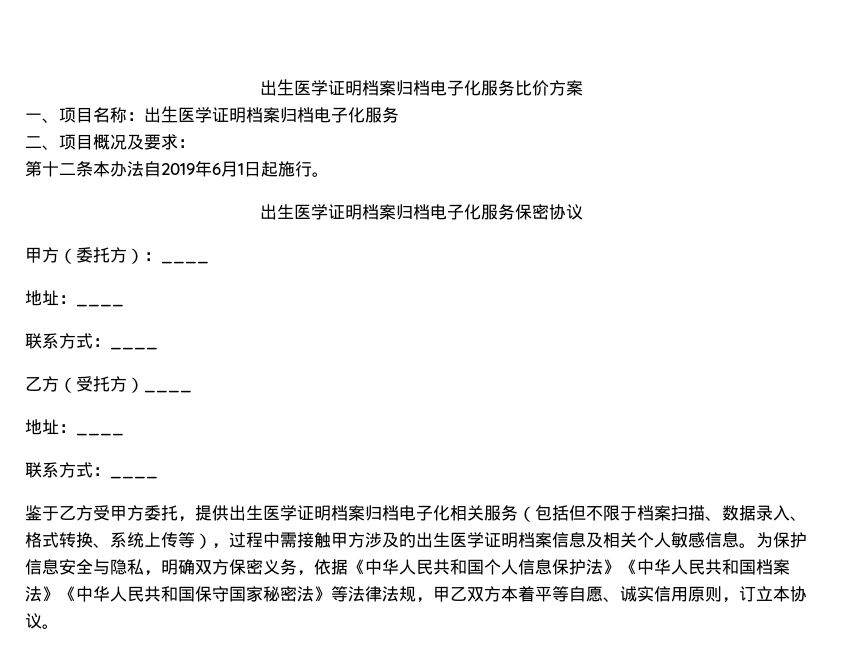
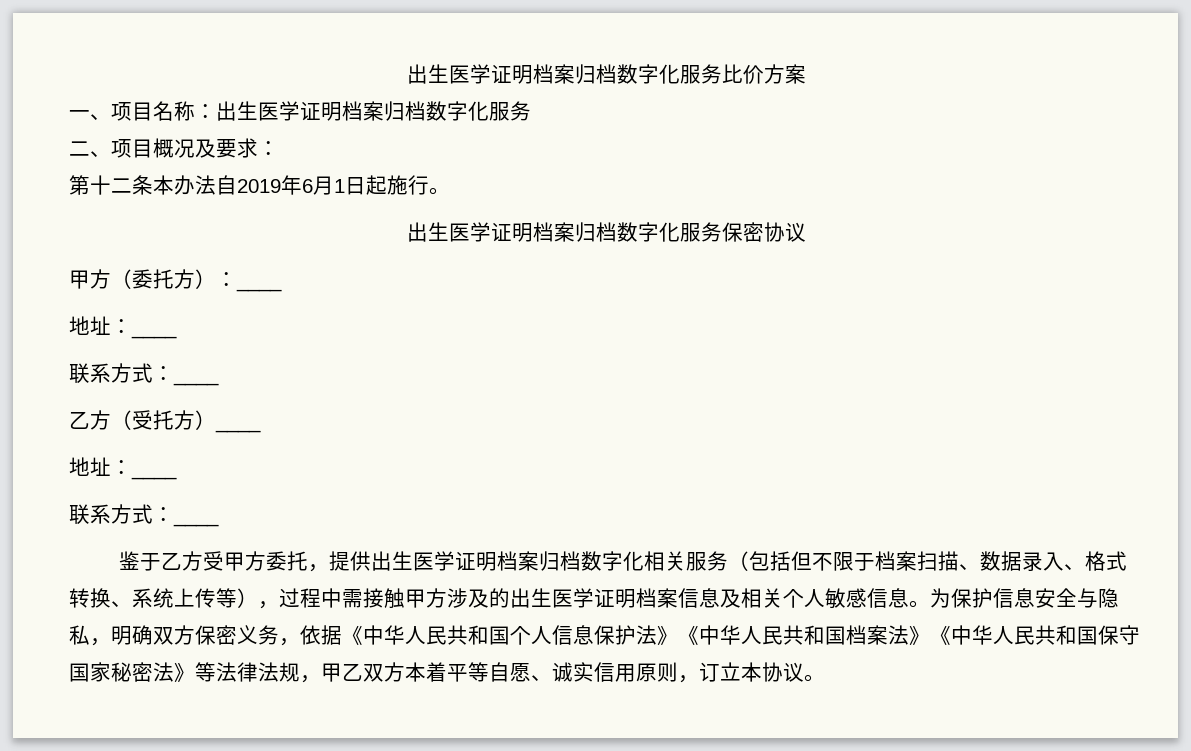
- 出⽣医学证明档案归档电子化服务比价方案
+ 出⽣医学证明档案归档数字化服务比价方案
- 一、项目名称：出⽣医学证明档案归档电子化服务
+ 一、项目名称：出⽣医学证明档案归档数字化服务
- 出生医学证明档案归档电子化服务保密协议
+ 出生医学证明档案归档数字化服务保密协议
- 鉴于乙方受甲方委托，提供出生医学证明档案归档电子化相关服务（包括但不限于档案扫描、数据录入、格式转换、系统上传等），过程中需接触甲方涉及的出生医学证明档案信息及相关个人敏感信息。
+ 鉴于乙方受甲方委托，提供出生医学证明档案归档数字化相关服务（包括但不限于档案扫描、数据录入、格式转换、系统上传等），过程中需接触甲方涉及的出生医学证明档案信息及相关个人敏感信息。

